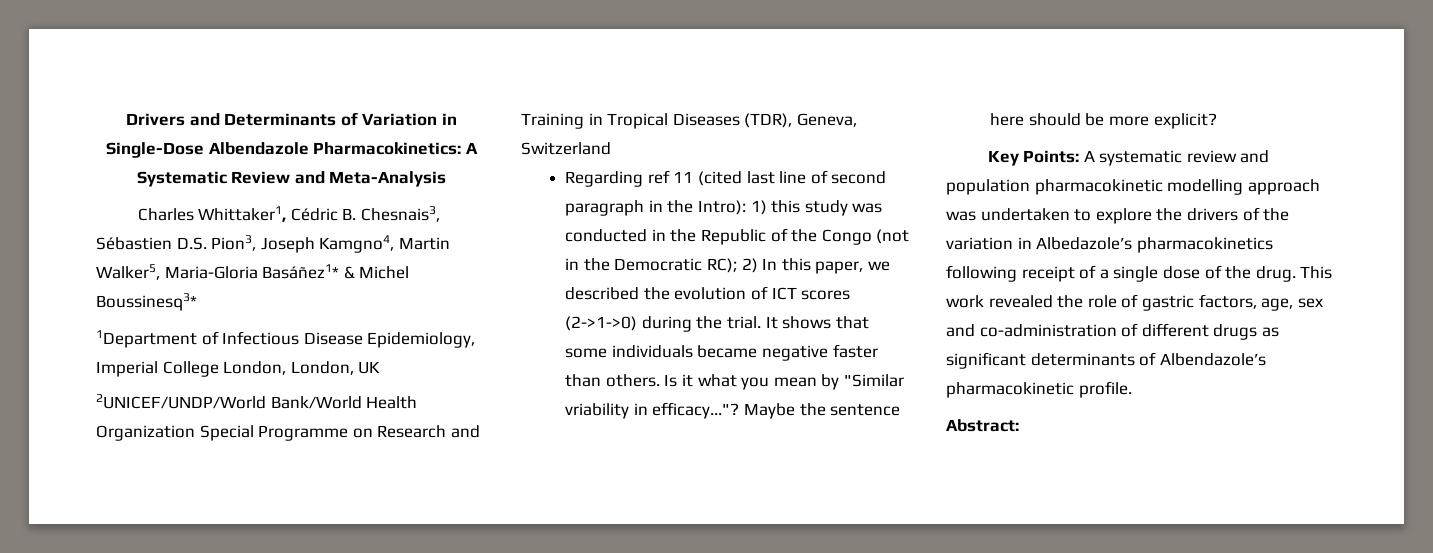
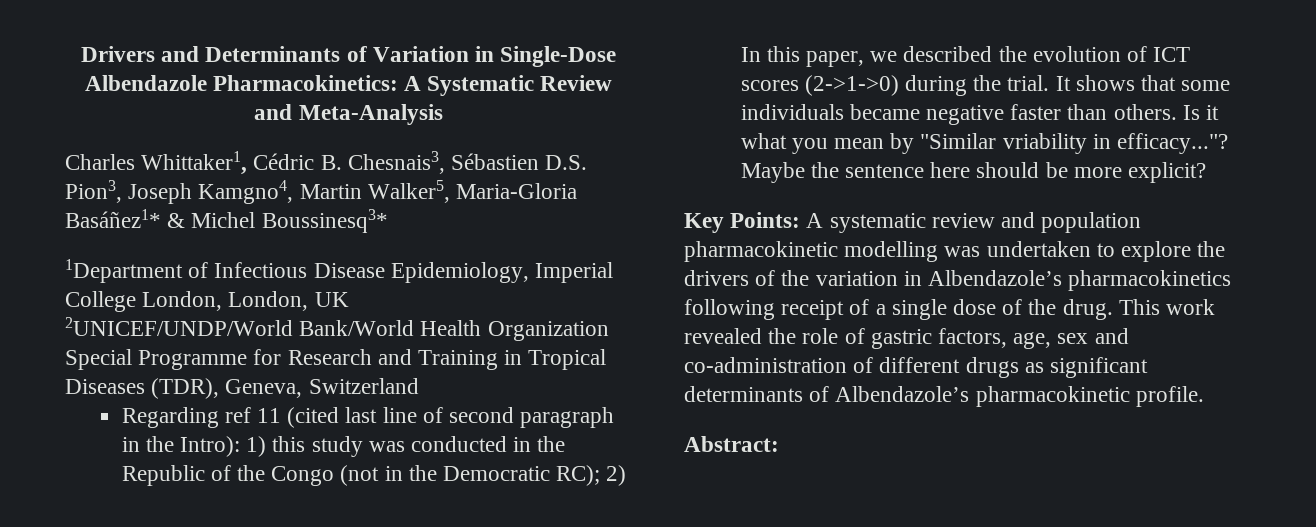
- 2UNICEF/UNDP/World Bank/World Health Organization Special Programme on Research and Training in Tropical Diseases (TDR), Geneva, Switzerland
+ 2UNICEF/UNDP/World Bank/World Health Organization Special Programme for Research and Training in Tropical Diseases (TDR), Geneva, Switzerland
- Key Points: A systematic review and population pharmacokinetic modelling approach was undertaken to explore the drivers of the variation in Albedazole’s pharmacokinetics following receipt of a single dose of the drug.
+ Key Points: A systematic review and population pharmacokinetic modelling was undertaken to explore the drivers of the variation in Albendazole’s pharmacokinetics following receipt of a single dose of the drug.

